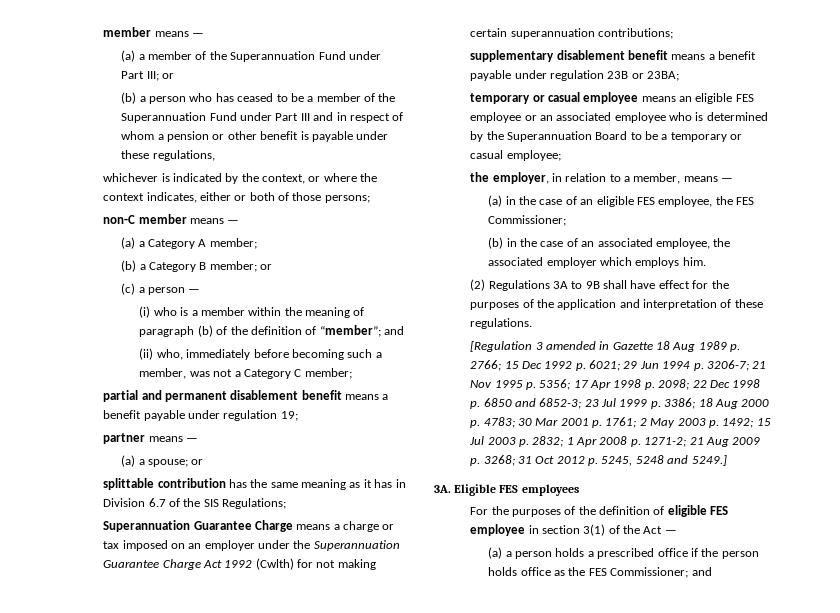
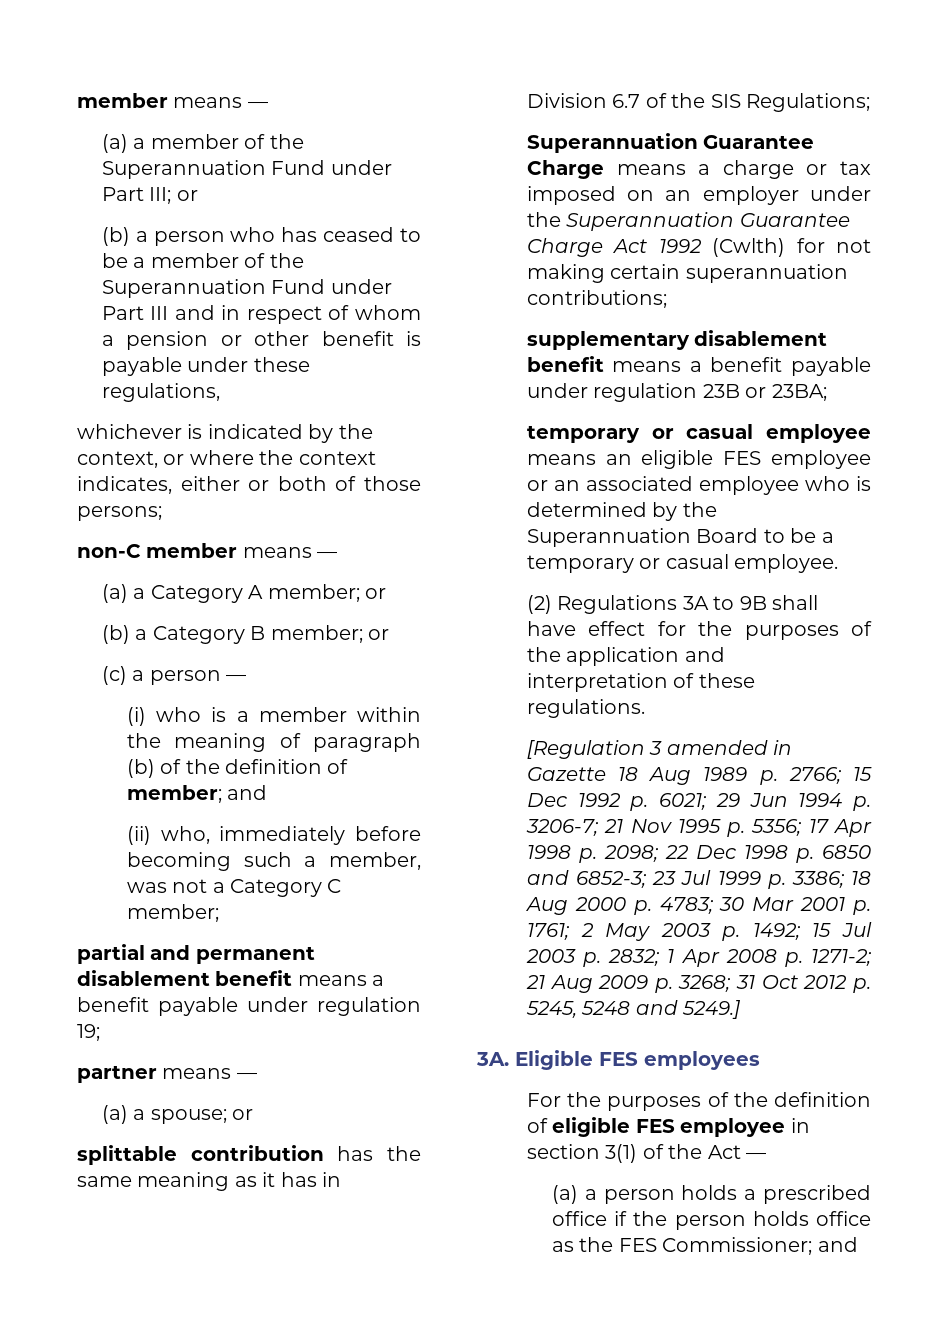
- (a) a Category A member;
+ (a) a Category A member; or
- (i) who is a member within the meaning of paragraph (b) of the definition of “member”; and
+ (i) who is a member within the meaning of paragraph (b) of the definition of member; and
- temporary or casual employee means an eligible FES employee or an associated employee who is determined by the Superannuation Board to be a temporary or casual employee;
- the employer, in relation to a member, means —
- (a) in the case of an eligible FES employee, the FES Commissioner;
- (b) in the case of an associated employee, the associated employer which employs him.
+ temporary or casual employee means an eligible FES employee or an associated employee who is determined by the Superannuation Board to be a temporary or casual employee.

